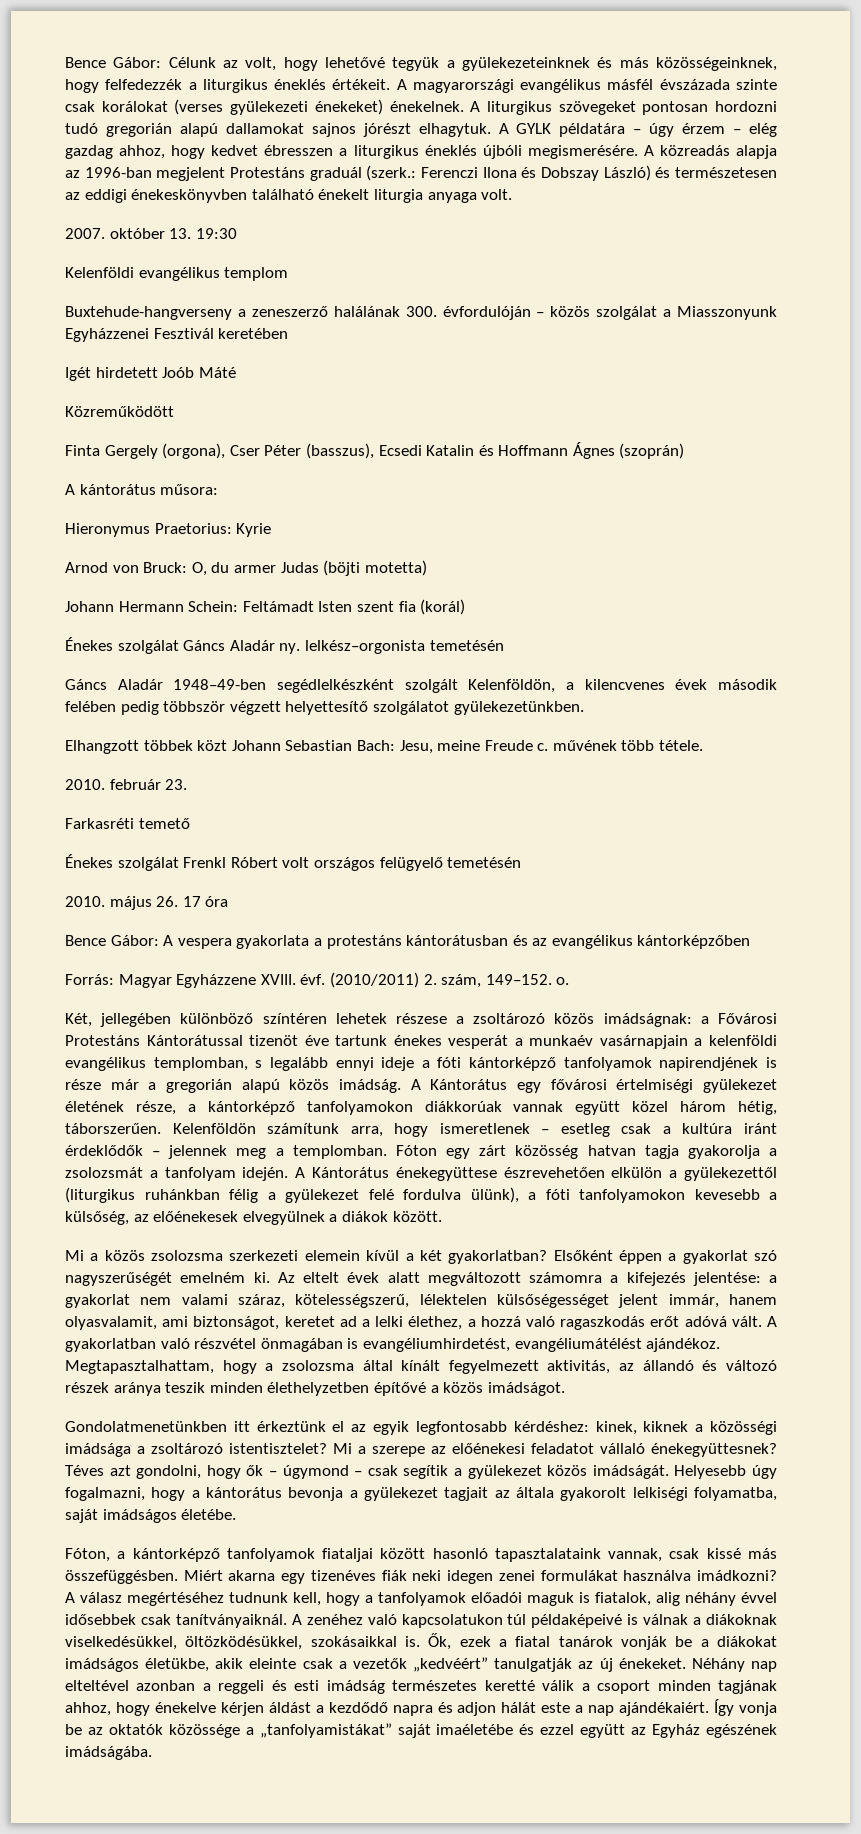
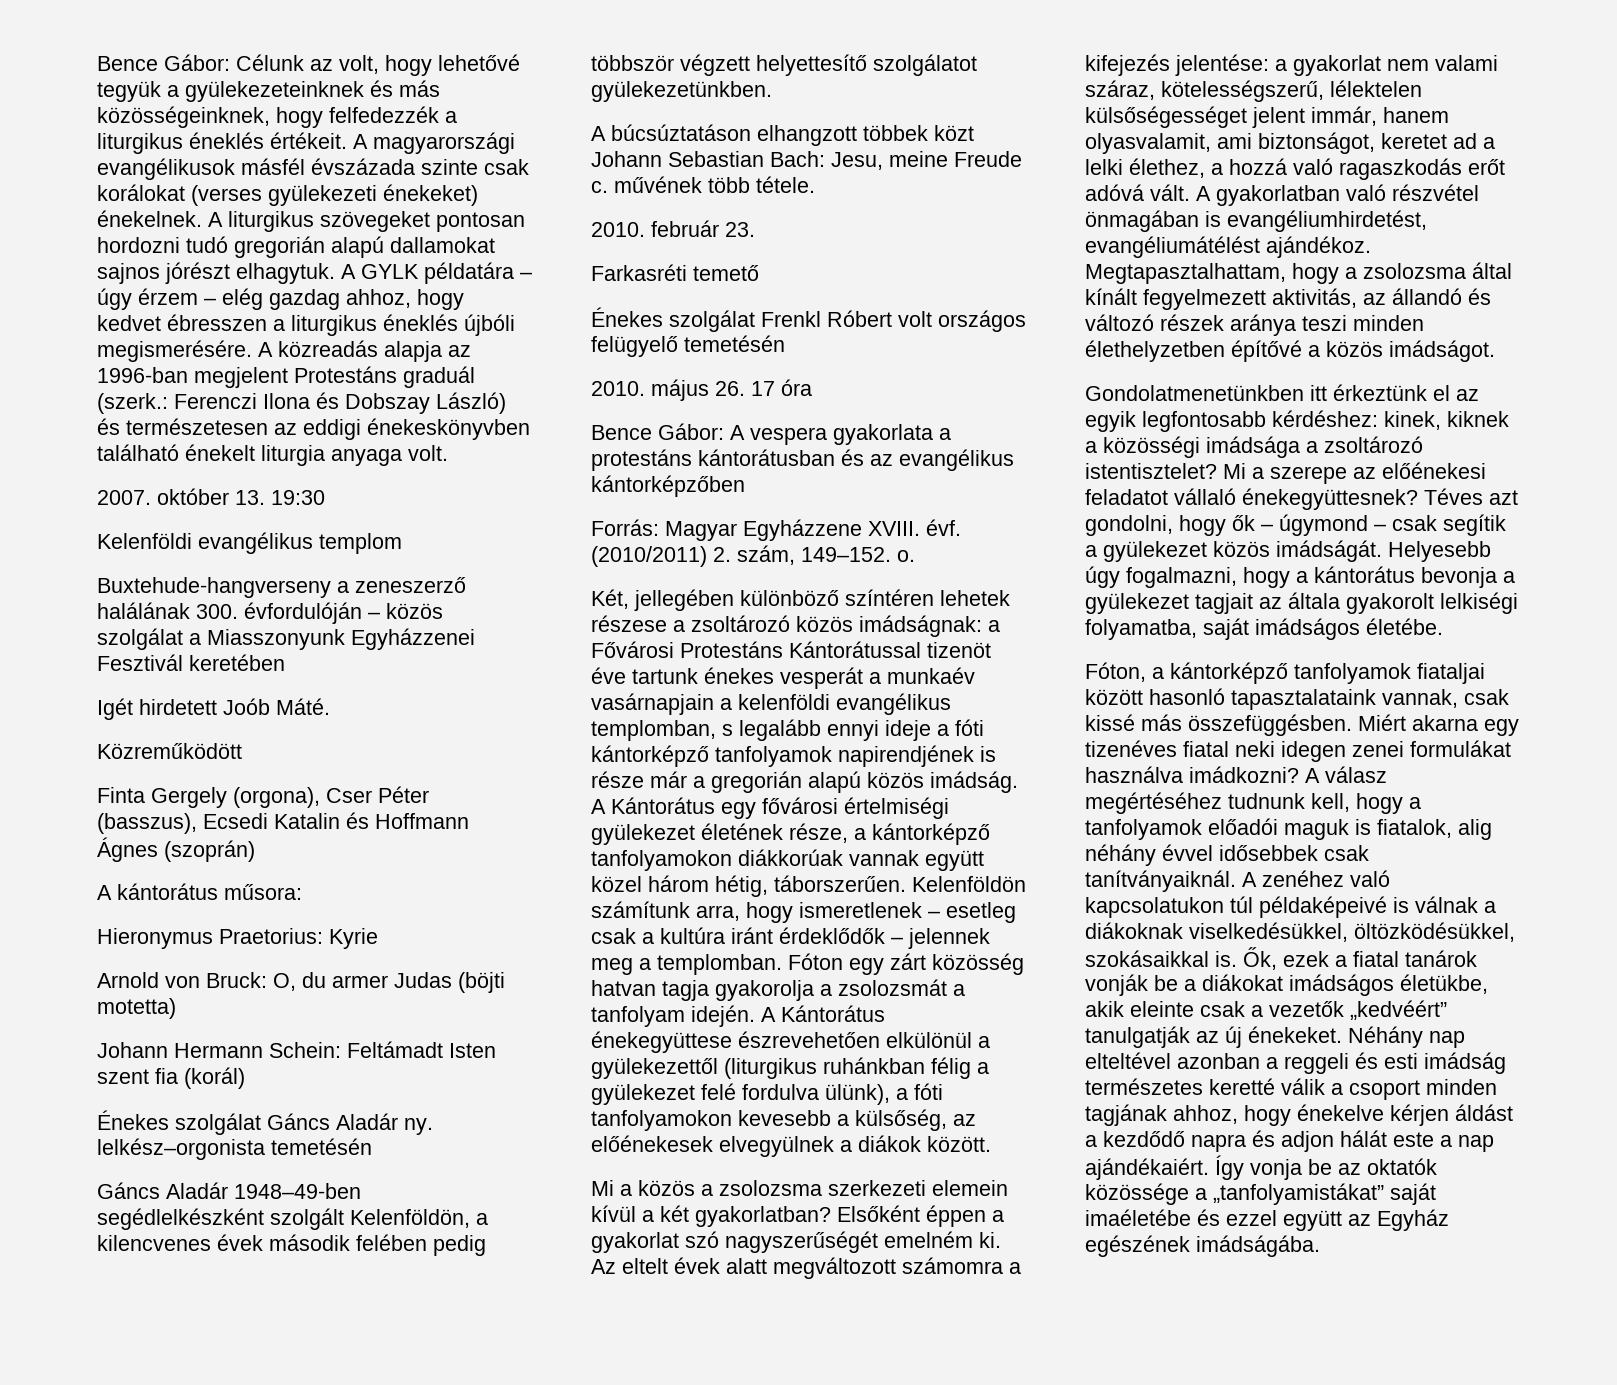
- A magyarországi evangélikus másfél évszázada szinte csak korálokat (verses gyülekezeti énekeket) énekelnek.
+ A magyarországi evangélikusok másfél évszázada szinte csak korálokat (verses gyülekezeti énekeket) énekelnek.
- Igét hirdetett Joób Máté
+ Igét hirdetett Joób Máté.
- Arnod von Bruck: O, du armer Judas (böjti motetta)
+ Arnold von Bruck: O, du armer Judas (böjti motetta)
- Elhangzott többek közt Johann Sebastian Bach: Jesu, meine Freude c. művének több tétele.
+ A búcsúztatáson elhangzott többek közt Johann Sebastian Bach: Jesu, meine Freude c. művének több tétele.
- A Kántorátus énekegyüttese észrevehetően elkülön a gyülekezettől (liturgikus ruhánkban félig a gyülekezet felé fordulva ülünk), a fóti tanfolyamokon kevesebb a külsőség, az előénekesek elvegyülnek a diákok között.
+ A Kántorátus énekegyüttese észrevehetően elkülönül a gyülekezettől (liturgikus ruhánkban félig a gyülekezet felé fordulva ülünk), a fóti tanfolyamokon kevesebb a külsőség, az előénekesek elvegyülnek a diákok között.
- Mi a közös zsolozsma szerkezeti elemein kívül a két gyakorlatban?
+ Mi a közös a zsolozsma szerkezeti elemein kívül a két gyakorlatban?
- Megtapasztalhattam, hogy a zsolozsma által kínált fegyelmezett aktivitás, az állandó és változó részek aránya teszik minden élethelyzetben építővé a közös imádságot.
+ Megtapasztalhattam, hogy a zsolozsma által kínált fegyelmezett aktivitás, az állandó és változó részek aránya teszi minden élethelyzetben építővé a közös imádságot.
- Miért akarna egy tizenéves fiák neki idegen zenei formulákat használva imádkozni?
+ Miért akarna egy tizenéves fiatal neki idegen zenei formulákat használva imádkozni?

